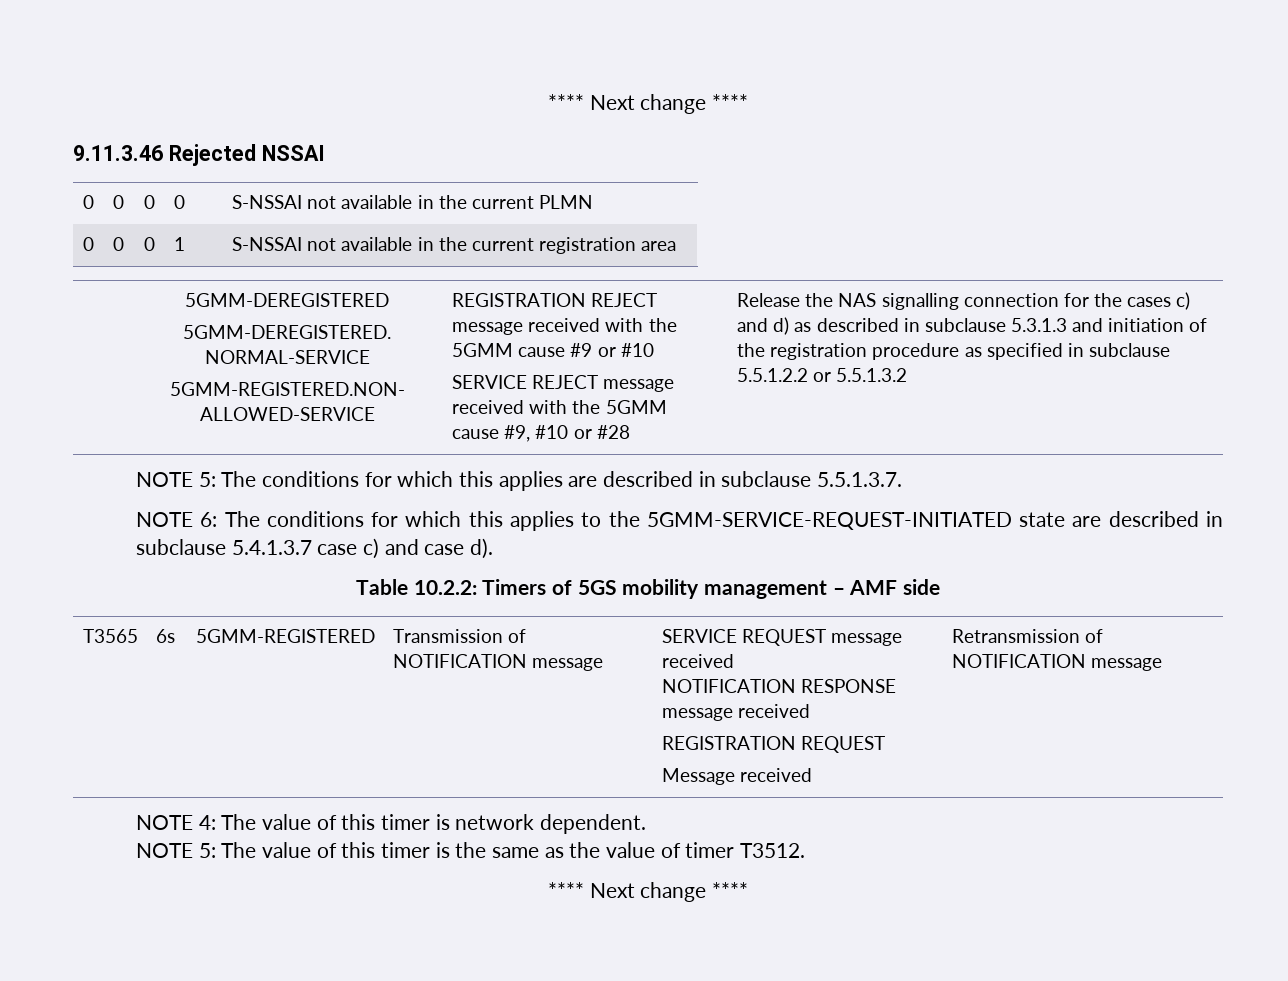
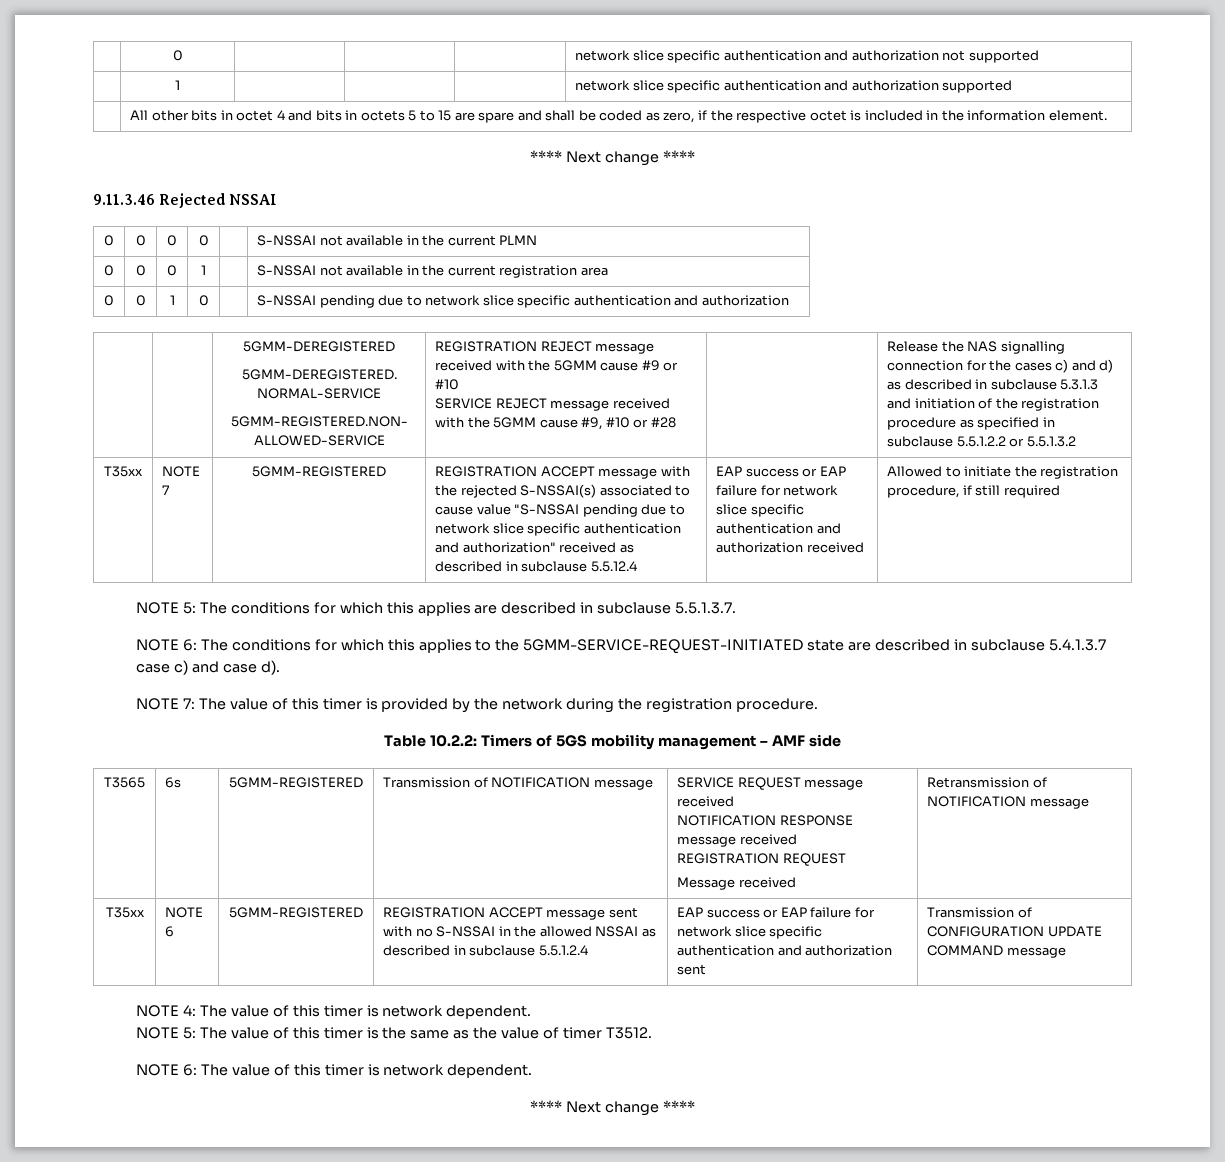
+ | 0 | | | | network slice specific authentication and authorization not supported
+ | 1 | | | | network slice specific authentication and authorization supported
+ | All other bits in octet 4 and bits in octets 5 to 15 are spare and shall be coded as zero, if the respective octet is included in the information element.
+ 0 | 0 | 1 | 0 | | S-NSSAI pending due to network slice specific authentication and authorization
+ T35xx | NOTE 7 | 5GMM-REGISTERED | REGISTRATION ACCEPT message with the rejected S-NSSAI(s) associated to cause value "S-NSSAI pending due to network slice specific authentication and authorization" received as described in subclause 5.5.12.4 | EAP success or EAP failure for network slice specific authentication and authorization received | Allowed to initiate the registration procedure, if still required
+ NOTE 7: The value of this timer is provided by the network during the registration procedure.
+ T35xx | NOTE 6 | 5GMM-REGISTERED | REGISTRATION ACCEPT message sent with no S-NSSAI in the allowed NSSAI as described in subclause 5.5.1.2.4 | EAP success or EAP failure for network slice specific authentication and authorization sent | Transmission of CONFIGURATION UPDATE COMMAND message
+ NOTE 6: The value of this timer is network dependent.

